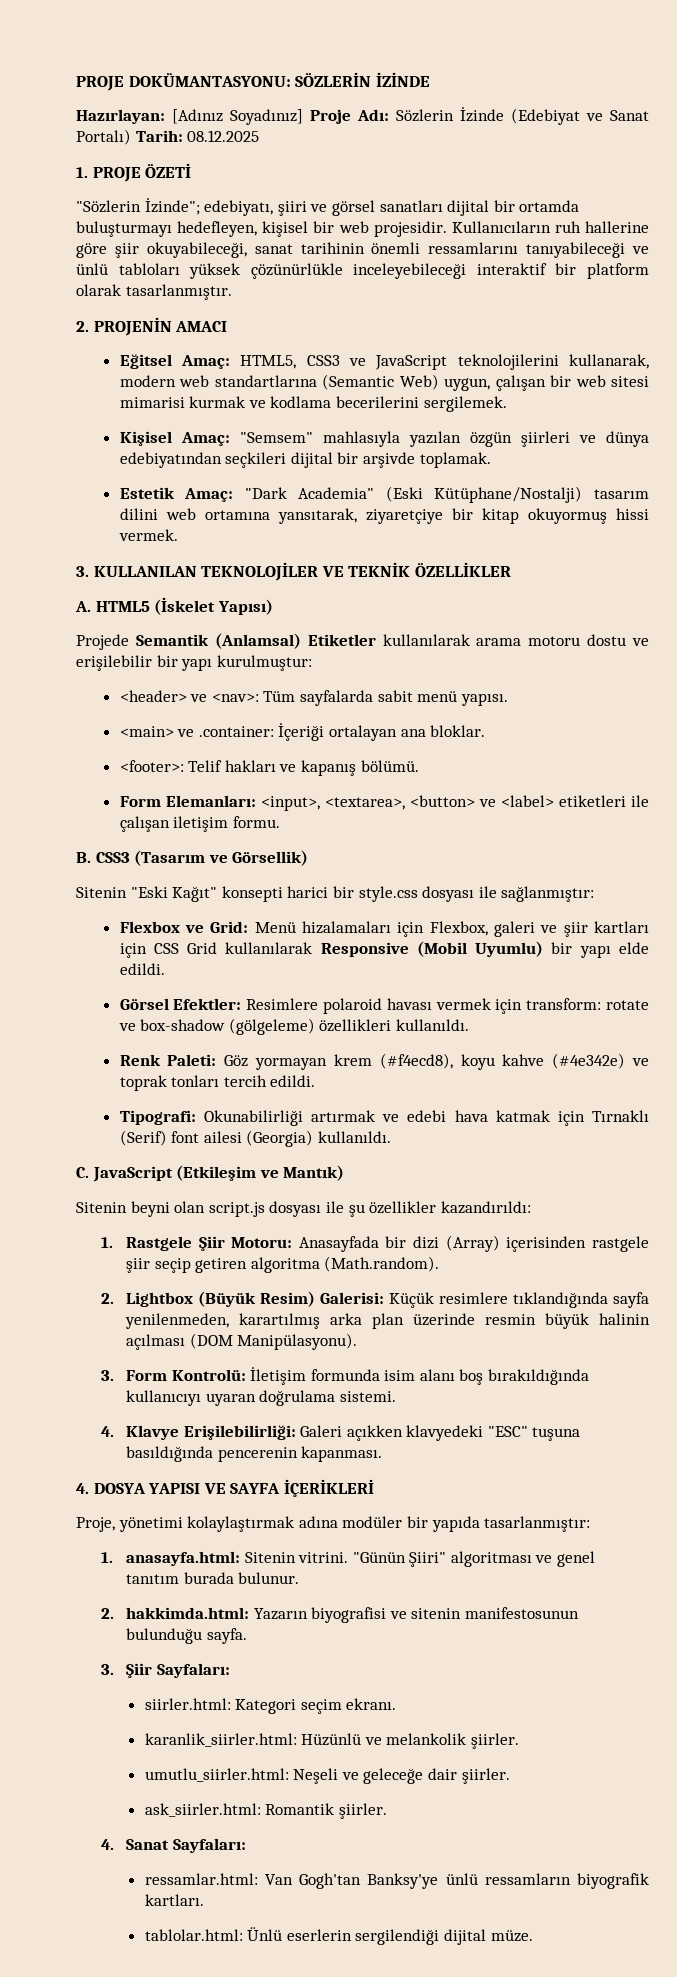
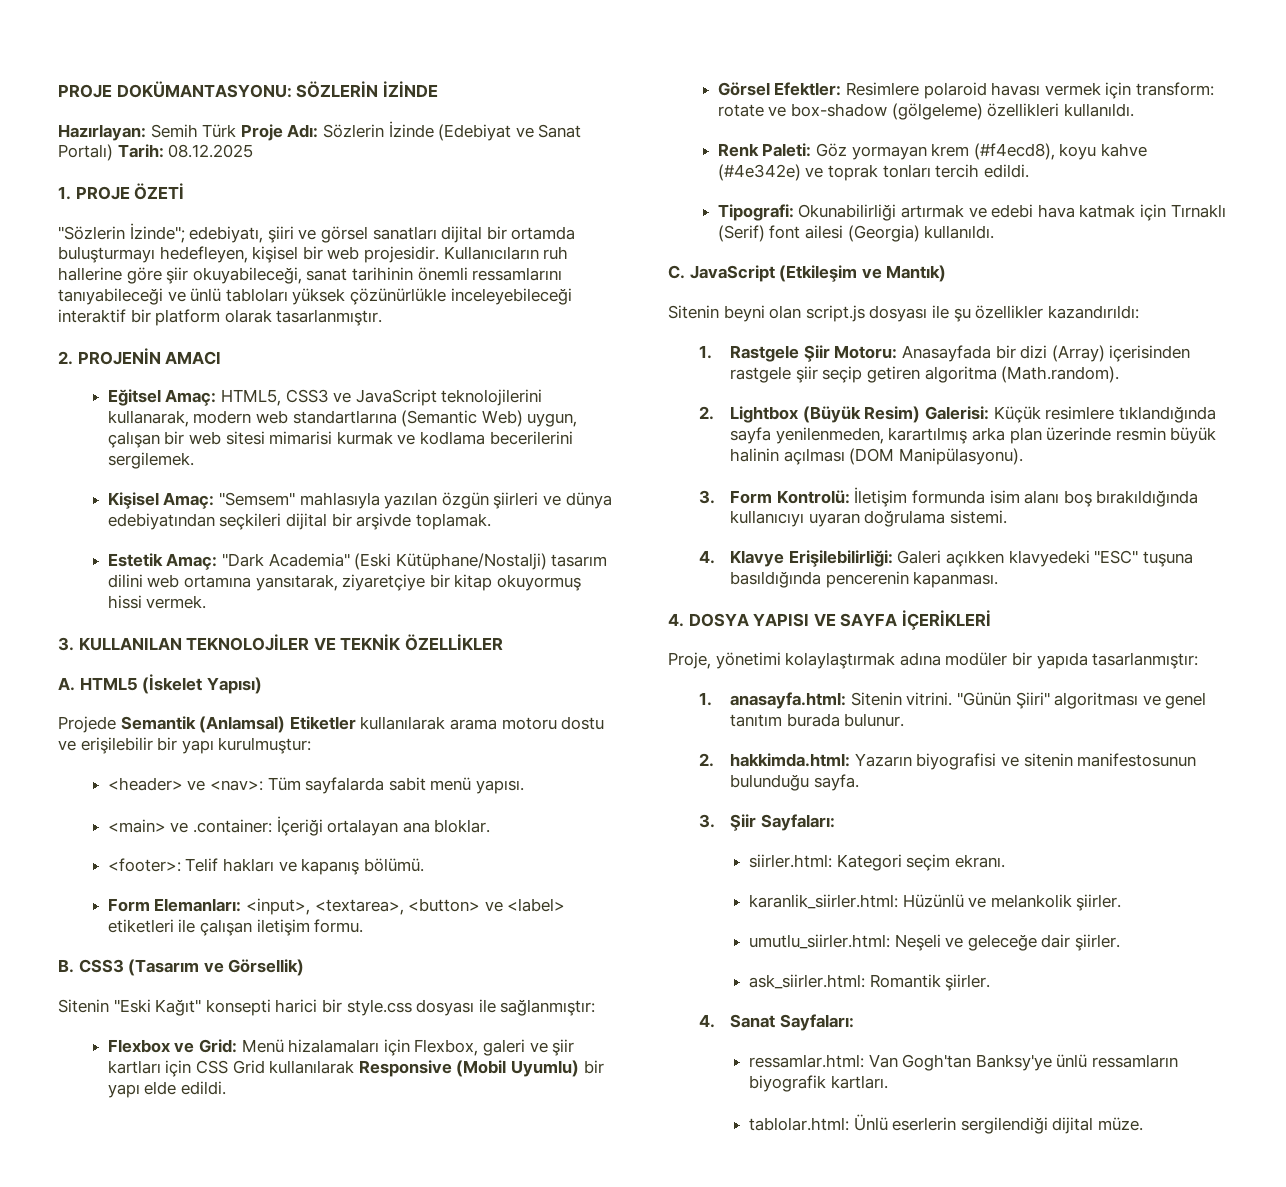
- Hazırlayan: [Adınız Soyadınız] Proje Adı: Sözlerin İzinde (Edebiyat ve Sanat Portalı) Tarih: 08.12.2025
+ Hazırlayan: Semih Türk Proje Adı: Sözlerin İzinde (Edebiyat ve Sanat Portalı) Tarih: 08.12.2025

